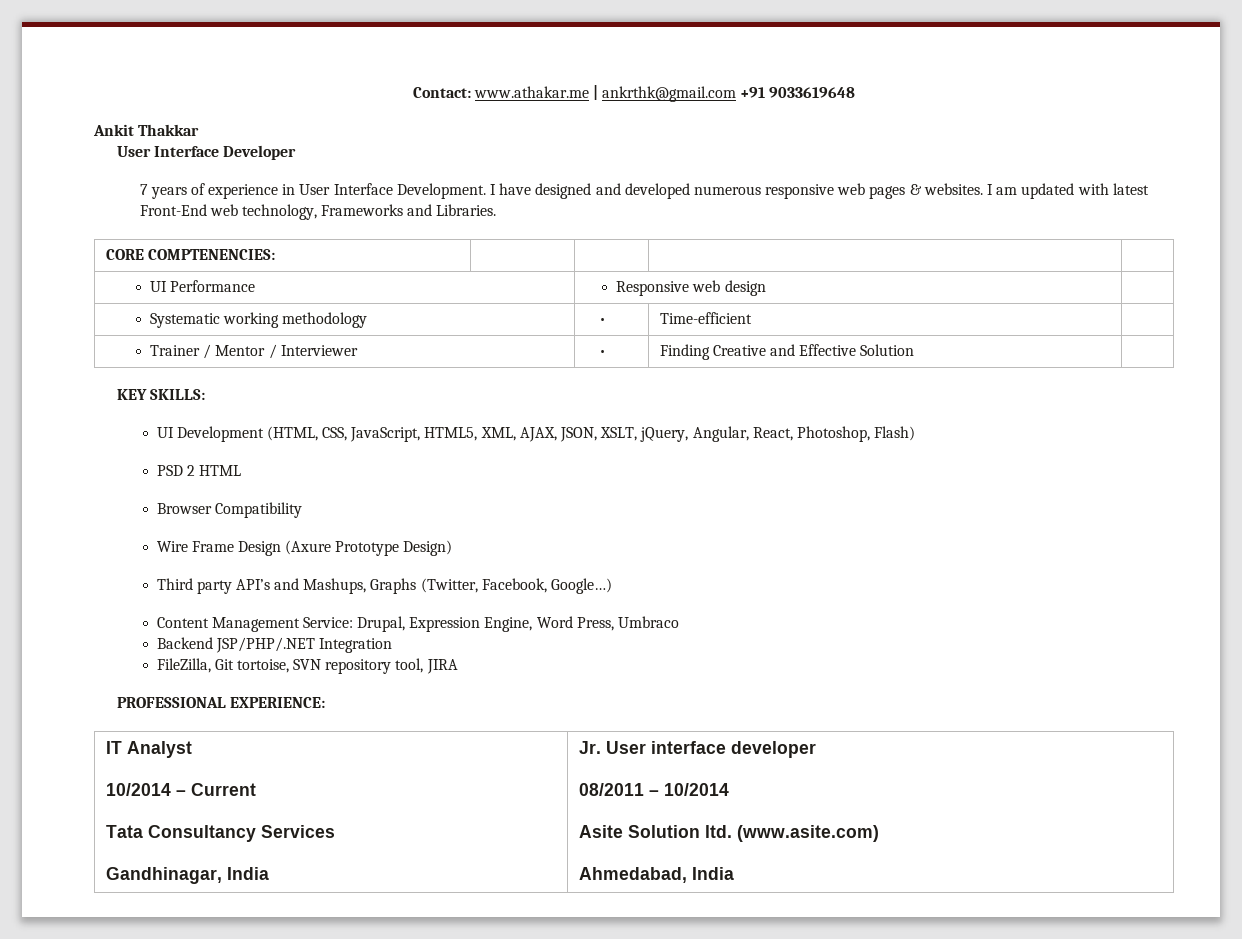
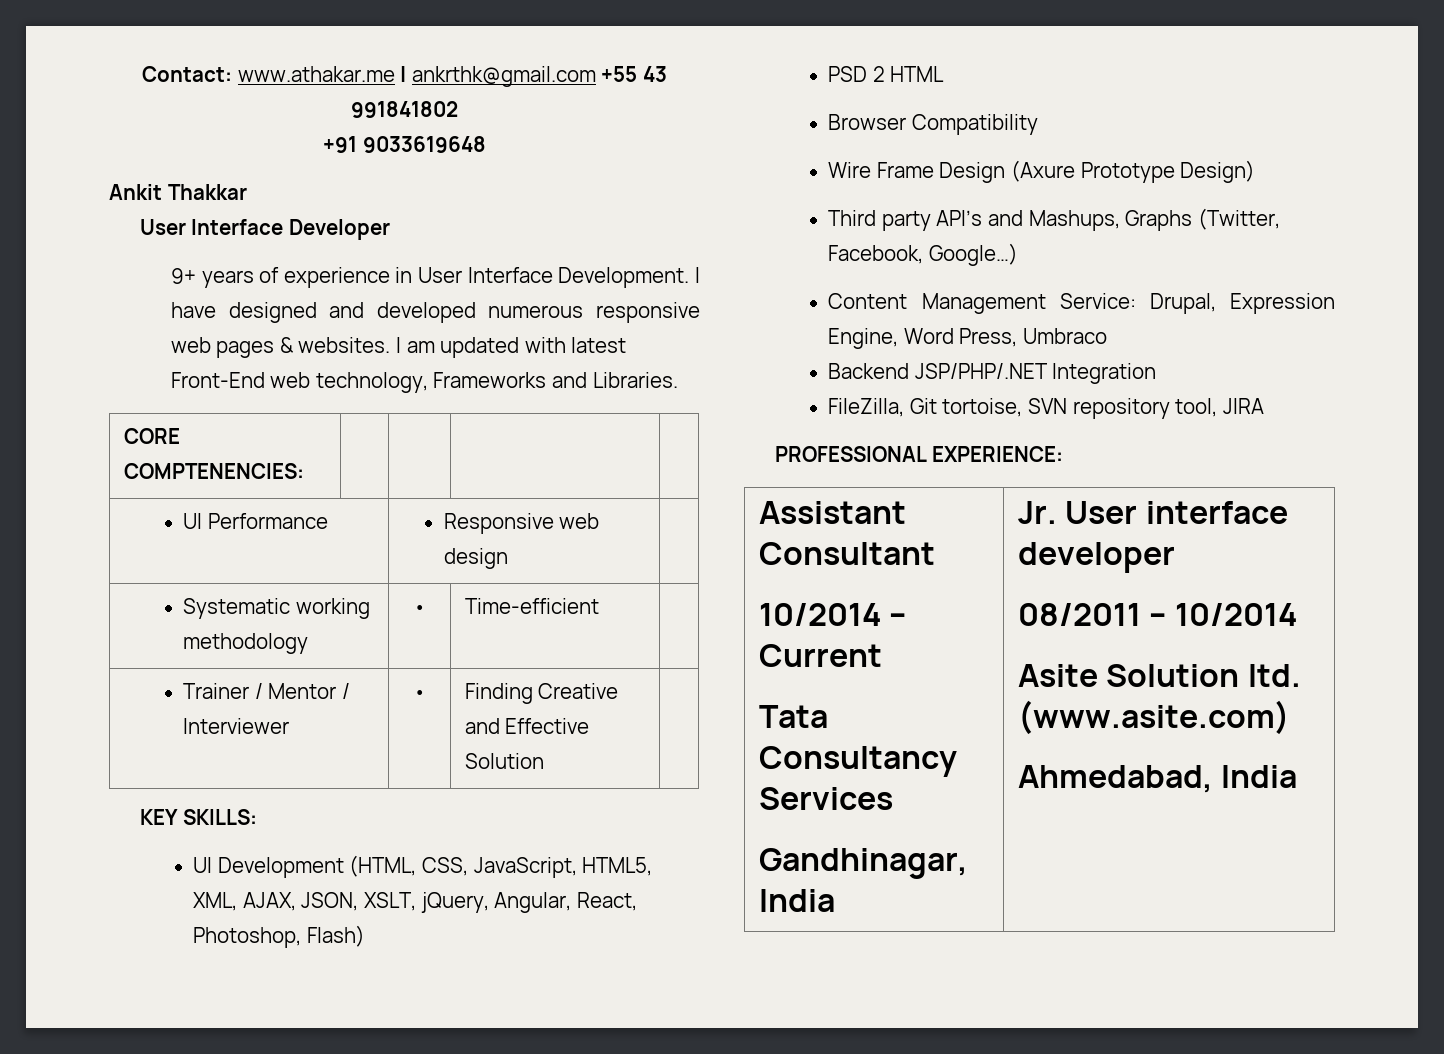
- Contact: www.athakar.me | ankrthk@gmail.com +91 9033619648
+ Contact: www.athakar.me | ankrthk@gmail.com +55 43 991841802
+ +91 9033619648
- 7 years of experience in User Interface Development.
+ 9+ years of experience in User Interface Development.
- IT Analyst
+ Assistant Consultant

